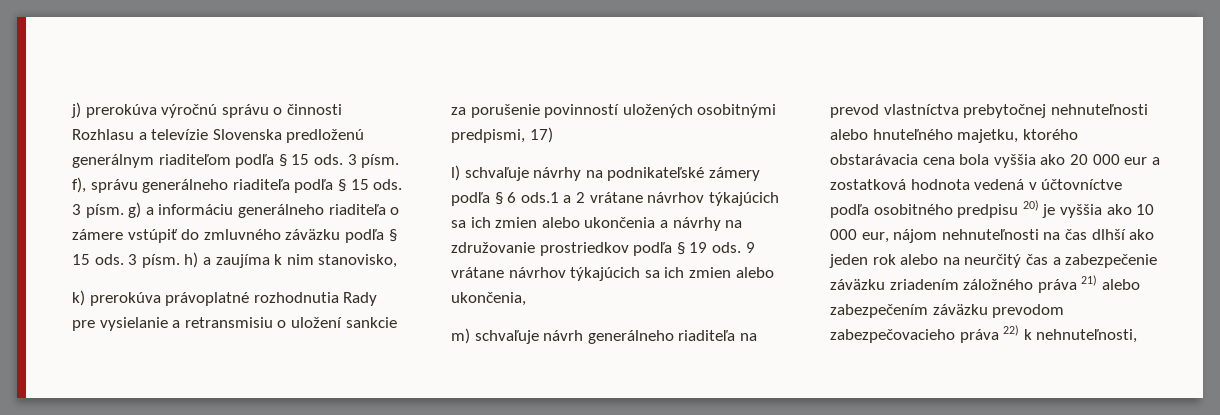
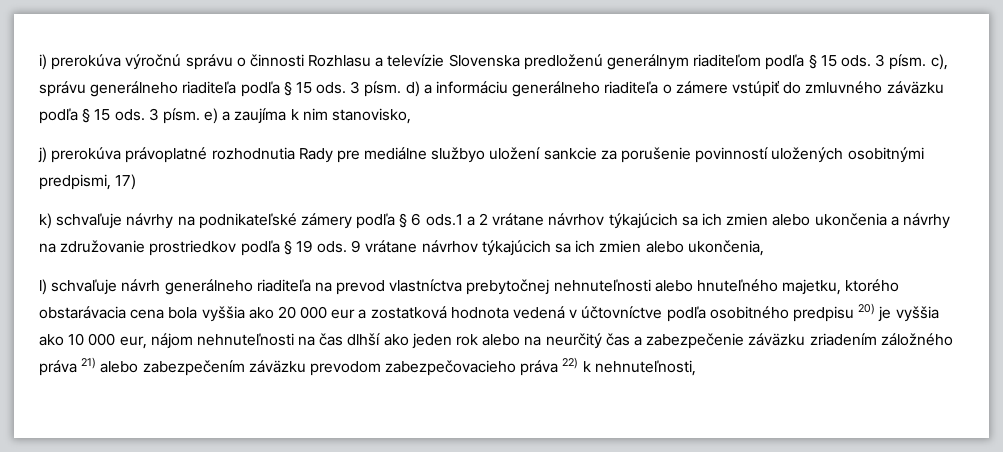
- j) prerokúva výročnú správu o činnosti Rozhlasu a televízie Slovenska predloženú generálnym riaditeľom podľa § 15 ods.
+ i) prerokúva výročnú správu o činnosti Rozhlasu a televízie Slovenska predloženú generálnym riaditeľom podľa § 15 ods.
- 3 písm. f), správu generálneho riaditeľa podľa § 15 ods.
+ 3 písm. c), správu generálneho riaditeľa podľa § 15 ods.
- 3 písm. g) a informáciu generálneho riaditeľa o zámere vstúpiť do zmluvného záväzku podľa § 15 ods.
+ 3 písm. d) a informáciu generálneho riaditeľa o zámere vstúpiť do zmluvného záväzku podľa § 15 ods.
- 3 písm. h) a zaujíma k nim stanovisko,
+ 3 písm. e) a zaujíma k nim stanovisko,
- k) prerokúva právoplatné rozhodnutia Rady pre vysielanie a retransmisiu o uložení sankcie za porušenie povinností uložených osobitnými predpismi, 17)
+ j) prerokúva právoplatné rozhodnutia Rady pre mediálne službyo uložení sankcie za porušenie povinností uložených osobitnými predpismi, 17)
- l) schvaľuje návrhy na podnikateľské zámery podľa § 6 ods.1 a 2 vrátane návrhov týkajúcich sa ich zmien alebo ukončenia a návrhy na združovanie prostriedkov podľa § 19 ods.
+ k) schvaľuje návrhy na podnikateľské zámery podľa § 6 ods.1 a 2 vrátane návrhov týkajúcich sa ich zmien alebo ukončenia a návrhy na združovanie prostriedkov podľa § 19 ods.
- m) schvaľuje návrh generálneho riaditeľa na prevod vlastníctva prebytočnej nehnuteľnosti alebo hnuteľného majetku, ktorého obstarávacia cena bola vyššia ako 20 000 eur a zostatková hodnota vedená v účtovníctve podľa osobitného predpisu 20) je vyššia ako 10 000 eur, nájom nehnuteľnosti na čas dlhší ako jeden rok alebo na neurčitý čas a zabezpečenie záväzku zriadením záložného práva 21) alebo zabezpečením záväzku prevodom zabezpečovacieho práva 22) k nehnuteľnosti,
+ l) schvaľuje návrh generálneho riaditeľa na prevod vlastníctva prebytočnej nehnuteľnosti alebo hnuteľného majetku, ktorého obstarávacia cena bola vyššia ako 20 000 eur a zostatková hodnota vedená v účtovníctve podľa osobitného predpisu 20) je vyššia ako 10 000 eur, nájom nehnuteľnosti na čas dlhší ako jeden rok alebo na neurčitý čas a zabezpečenie záväzku zriadením záložného práva 21) alebo zabezpečením záväzku prevodom zabezpečovacieho práva 22) k nehnuteľnosti,

